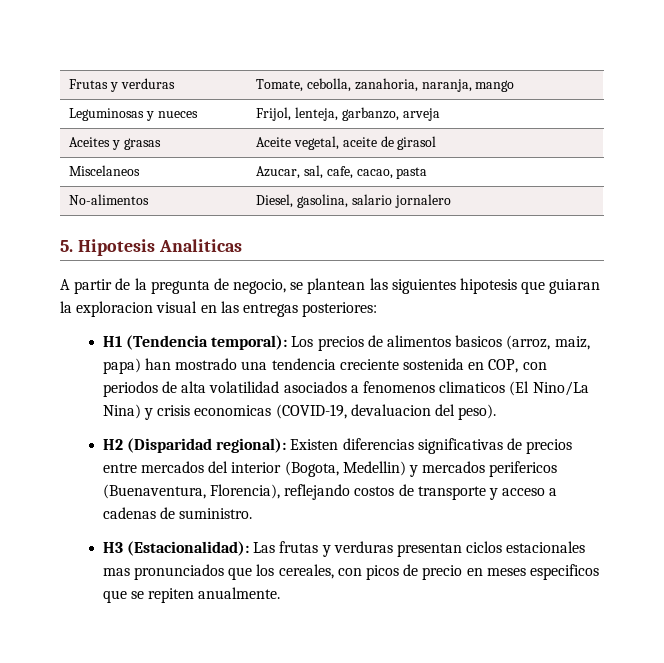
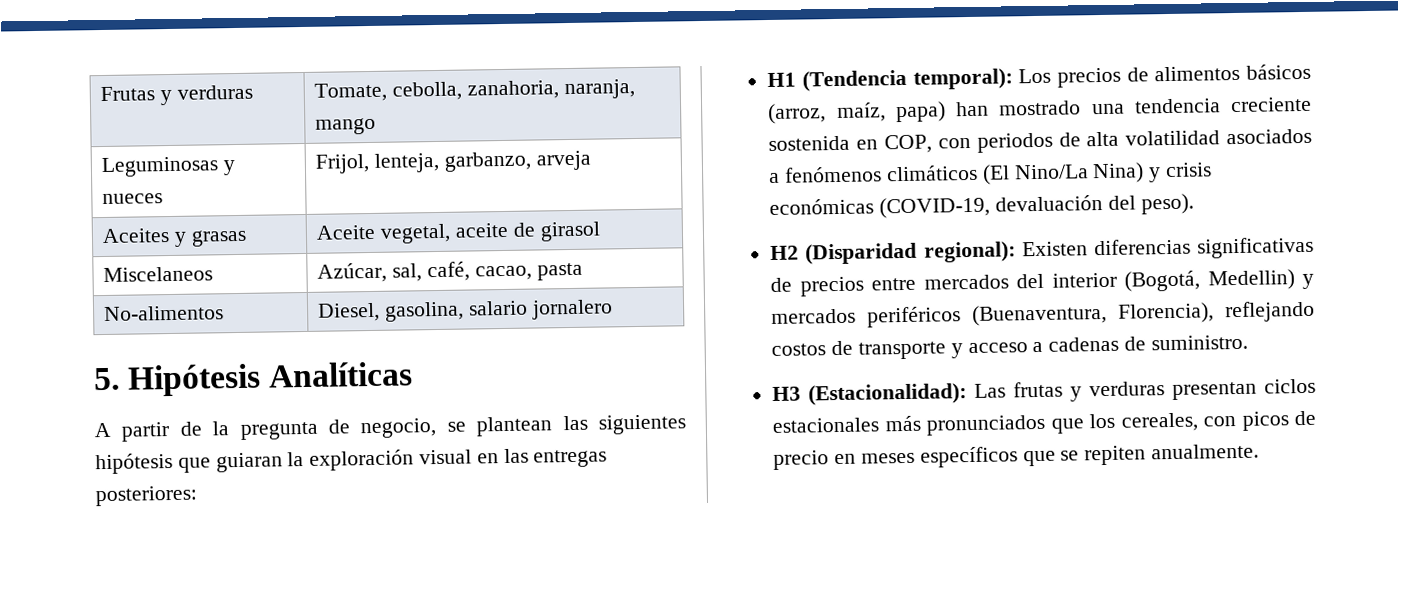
- Miscelaneos | Azucar, sal, cafe, cacao, pasta
+ Miscelaneos | Azúcar, sal, café, cacao, pasta
- 5. Hipotesis Analiticas
+ 5. Hipótesis Analíticas
- A partir de la pregunta de negocio, se plantean las siguientes hipotesis que guiaran la exploracion visual en las entregas posteriores:
+ A partir de la pregunta de negocio, se plantean las siguientes hipótesis que guiaran la exploración visual en las entregas posteriores:
- H1 (Tendencia temporal): Los precios de alimentos basicos (arroz, maiz, papa) han mostrado una tendencia creciente sostenida en COP, con periodos de alta volatilidad asociados a fenomenos climaticos (El Nino/La Nina) y crisis economicas (COVID-19, devaluacion del peso).
+ H1 (Tendencia temporal): Los precios de alimentos básicos (arroz, maíz, papa) han mostrado una tendencia creciente sostenida en COP, con periodos de alta volatilidad asociados a fenómenos climáticos (El Nino/La Nina) y crisis económicas (COVID-19, devaluación del peso).
- H2 (Disparidad regional): Existen diferencias significativas de precios entre mercados del interior (Bogota, Medellin) y mercados perifericos (Buenaventura, Florencia), reflejando costos de transporte y acceso a cadenas de suministro.
+ H2 (Disparidad regional): Existen diferencias significativas de precios entre mercados del interior (Bogotá, Medellin) y mercados periféricos (Buenaventura, Florencia), reflejando costos de transporte y acceso a cadenas de suministro.
- H3 (Estacionalidad): Las frutas y verduras presentan ciclos estacionales mas pronunciados que los cereales, con picos de precio en meses especificos que se repiten anualmente.
+ H3 (Estacionalidad): Las frutas y verduras presentan ciclos estacionales más pronunciados que los cereales, con picos de precio en meses específicos que se repiten anualmente.

